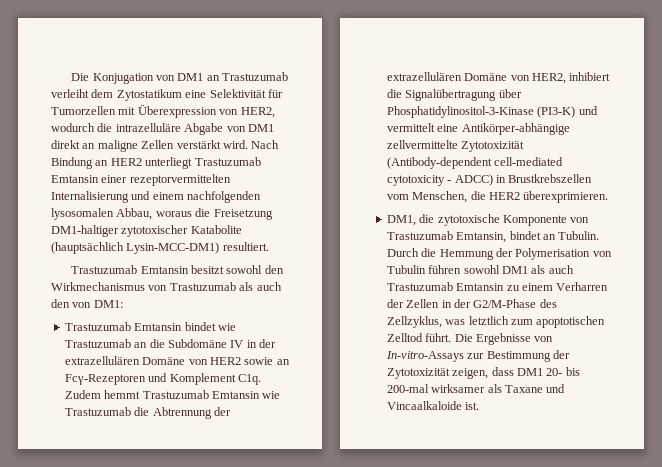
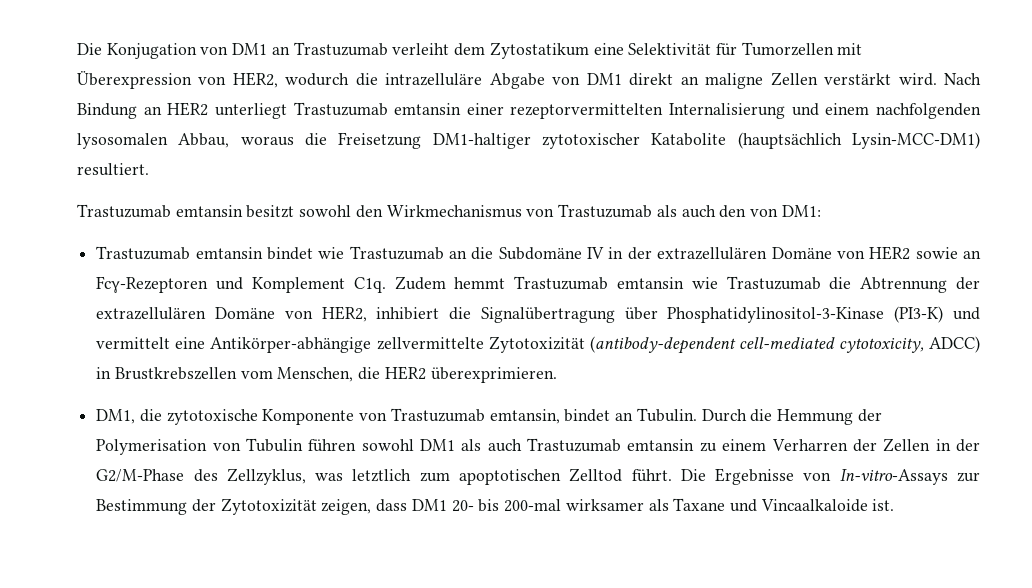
- Nach Bindung an HER2 unterliegt Trastuzumab Emtansin einer rezeptorvermittelten Internalisierung und einem nachfolgenden lysosomalen Abbau, woraus die Freisetzung DM1-haltiger zytotoxischer Katabolite (hauptsächlich Lysin-MCC-DM1) resultiert.
+ Nach Bindung an HER2 unterliegt Trastuzumab emtansin einer rezeptorvermittelten Internalisierung und einem nachfolgenden lysosomalen Abbau, woraus die Freisetzung DM1-haltiger zytotoxischer Katabolite (hauptsächlich Lysin-MCC-DM1) resultiert.
- Trastuzumab Emtansin besitzt sowohl den Wirkmechanismus von Trastuzumab als auch den von DM1:
+ Trastuzumab emtansin besitzt sowohl den Wirkmechanismus von Trastuzumab als auch den von DM1:
- Trastuzumab Emtansin bindet wie Trastuzumab an die Subdomäne IV in der extrazellulären Domäne von HER2 sowie an Fcγ-Rezeptoren und Komplement C1q. Zudem hemmt Trastuzumab Emtansin wie Trastuzumab die Abtrennung der extrazellulären Domäne von HER2, inhibiert die Signalübertragung über Phosphatidylinositol-3-Kinase (PI3-K) und vermittelt eine Antikörper-abhängige zellvermittelte Zytotoxizität (Antibody-dependent cell-mediated cytotoxicity - ADCC) in Brustkrebszellen vom Menschen, die HER2 überexprimieren.
+ Trastuzumab emtansin bindet wie Trastuzumab an die Subdomäne IV in der extrazellulären Domäne von HER2 sowie an Fcγ-Rezeptoren und Komplement C1q. Zudem hemmt Trastuzumab emtansin wie Trastuzumab die Abtrennung der extrazellulären Domäne von HER2, inhibiert die Signalübertragung über Phosphatidylinositol-3-Kinase (PI3-K) und vermittelt eine Antikörper-abhängige zellvermittelte Zytotoxizität (antibody-dependent cell-mediated cytotoxicity, ADCC) in Brustkrebszellen vom Menschen, die HER2 überexprimieren.
- DM1, die zytotoxische Komponente von Trastuzumab Emtansin, bindet an Tubulin.
+ DM1, die zytotoxische Komponente von Trastuzumab emtansin, bindet an Tubulin.
- Durch die Hemmung der Polymerisation von Tubulin führen sowohl DM1 als auch Trastuzumab Emtansin zu einem Verharren der Zellen in der G2/M-Phase des Zellzyklus, was letztlich zum apoptotischen Zelltod führt.
+ Durch die Hemmung der Polymerisation von Tubulin führen sowohl DM1 als auch Trastuzumab emtansin zu einem Verharren der Zellen in der G2/M-Phase des Zellzyklus, was letztlich zum apoptotischen Zelltod führt.

